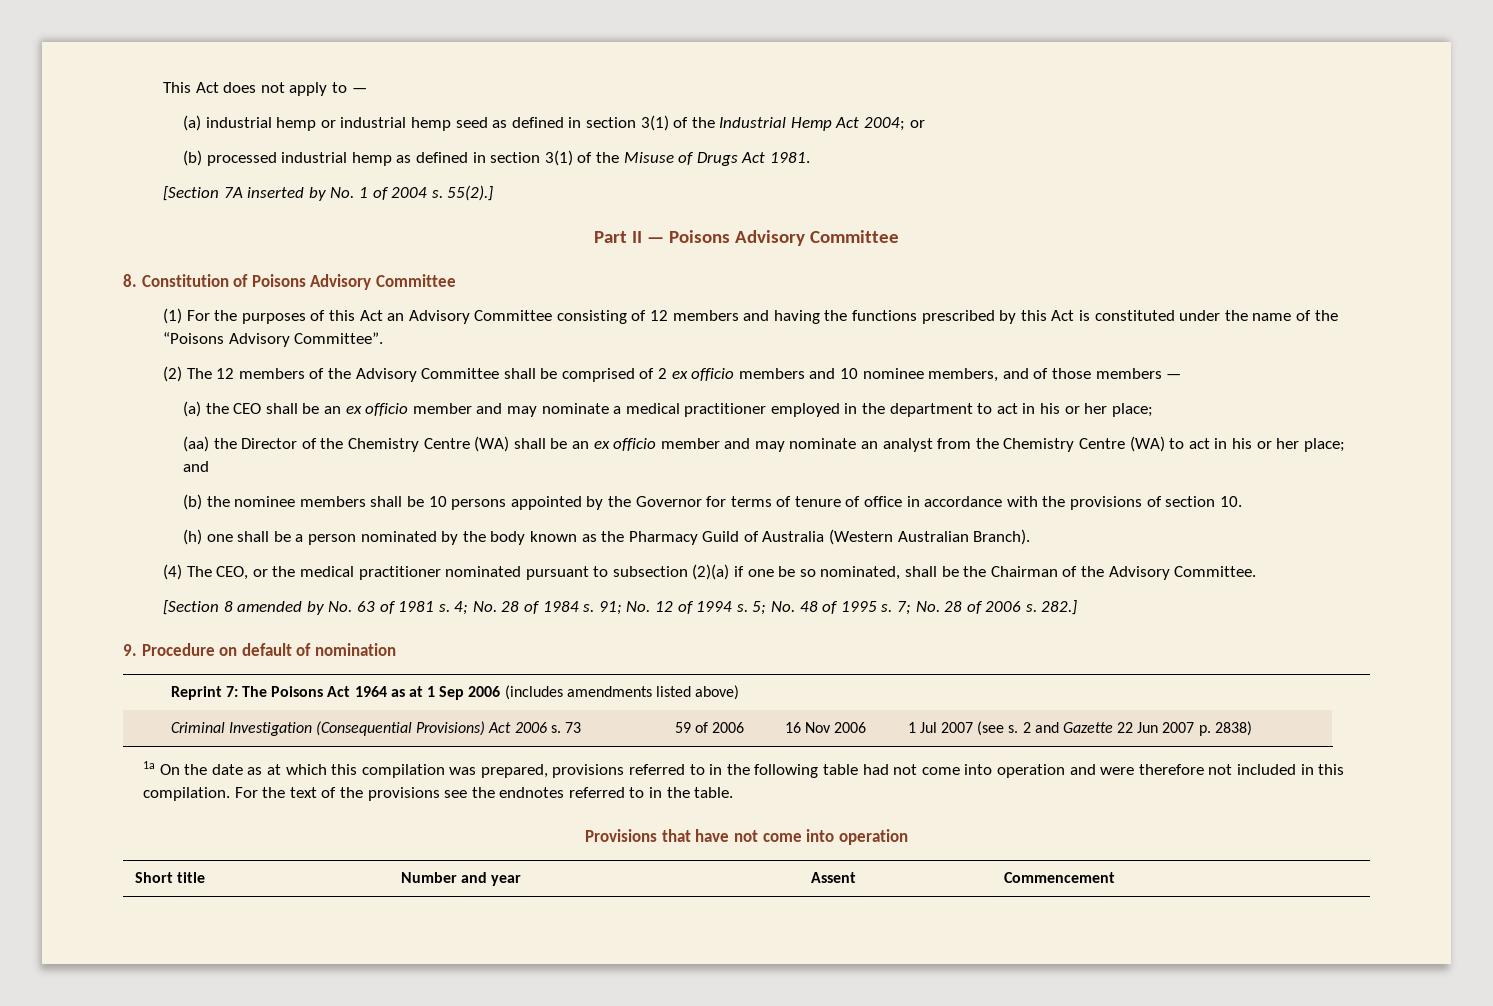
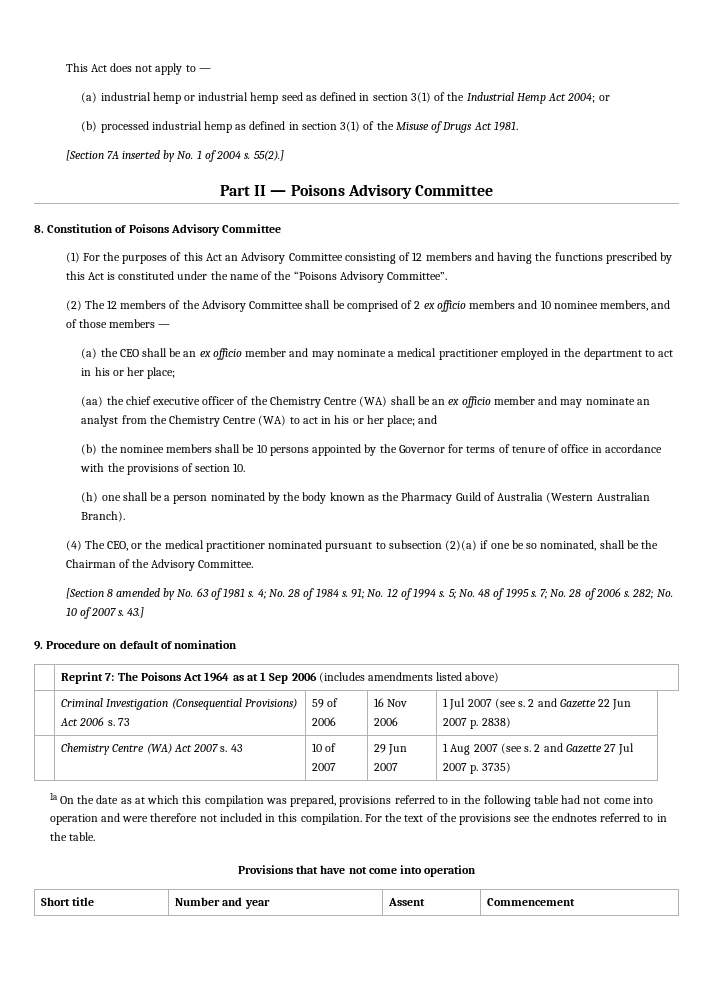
- (aa) the Director of the Chemistry Centre (WA) shall be an ex officio member and may nominate an analyst from the Chemistry Centre (WA) to act in his or her place; and
+ (aa) the chief executive officer of the Chemistry Centre (WA) shall be an ex officio member and may nominate an analyst from the Chemistry Centre (WA) to act in his or her place; and
- 282.]
+ 282; No. 10 of 2007 s. 43.]
+ | Chemistry Centre (WA) Act 2007 s. 43 | 10 of 2007 | 29 Jun 2007 | 1 Aug 2007 (see s. 2 and Gazette 27 Jul 2007 p. 3735)

